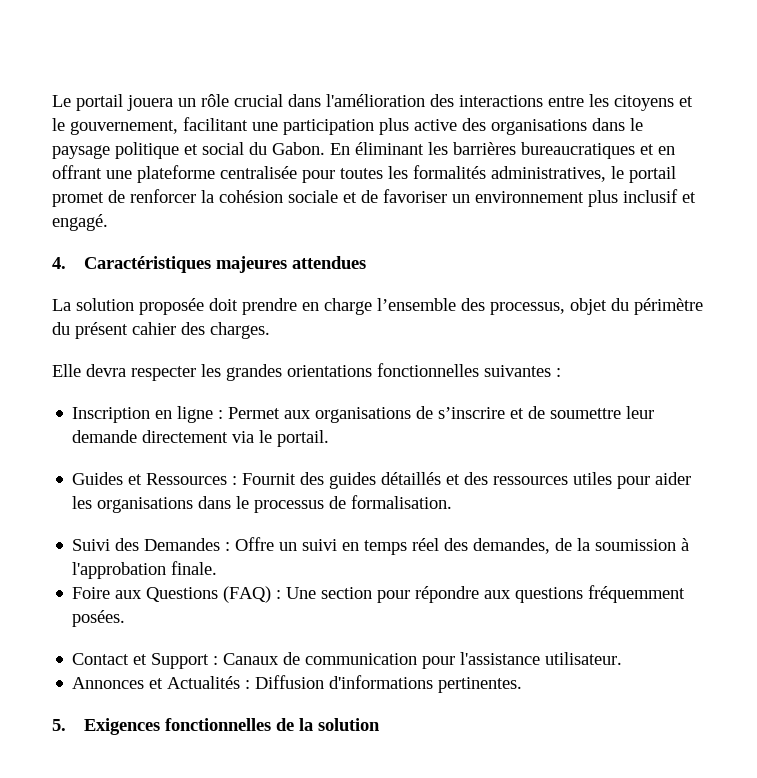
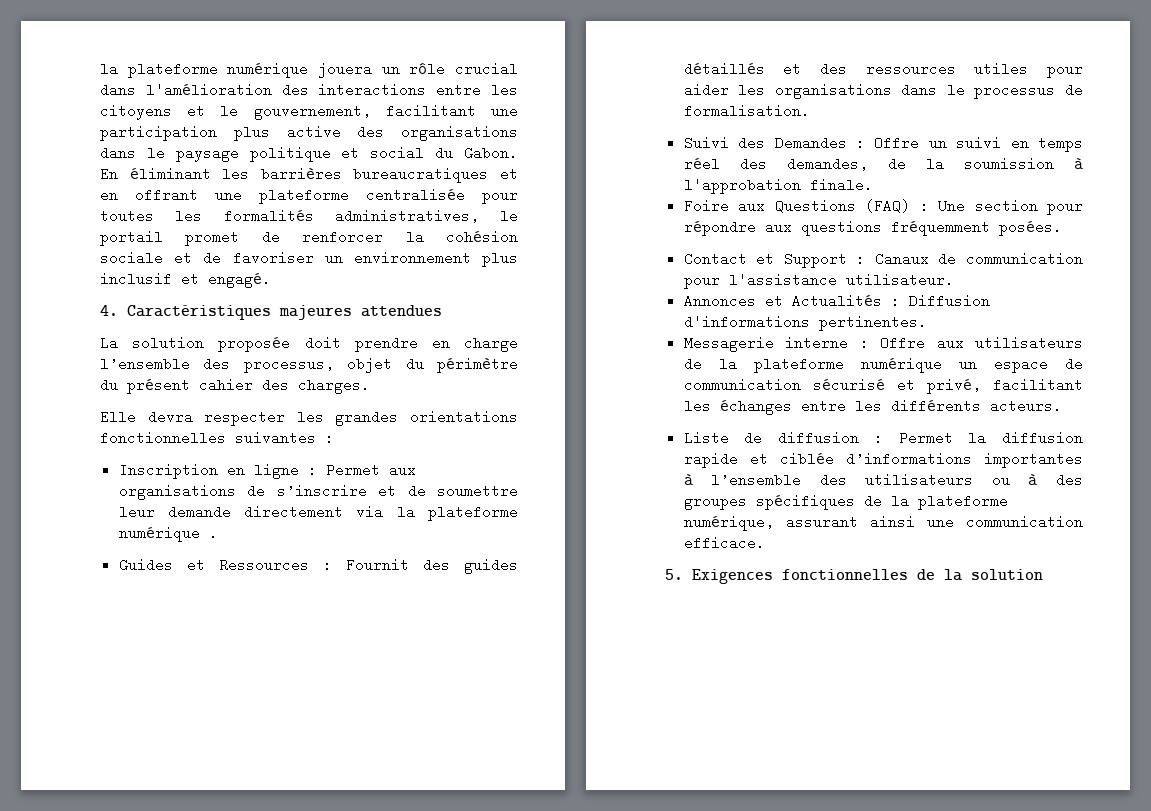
- Le portail jouera un rôle crucial dans l'amélioration des interactions entre les citoyens et le gouvernement, facilitant une participation plus active des organisations dans le paysage politique et social du Gabon.
+ la plateforme numérique jouera un rôle crucial dans l'amélioration des interactions entre les citoyens et le gouvernement, facilitant une participation plus active des organisations dans le paysage politique et social du Gabon.
- Inscription en ligne : Permet aux organisations de s’inscrire et de soumettre leur demande directement via le portail.
+ Inscription en ligne : Permet aux organisations de s’inscrire et de soumettre leur demande directement via la plateforme numérique .
+ Messagerie interne : Offre aux utilisateurs de la plateforme numérique un espace de communication sécurisé et privé, facilitant les échanges entre les différents acteurs.
+ Liste de diffusion : Permet la diffusion rapide et ciblée d’informations importantes à l’ensemble des utilisateurs ou à des groupes spécifiques de la plateforme numérique, assurant ainsi une communication efficace.

